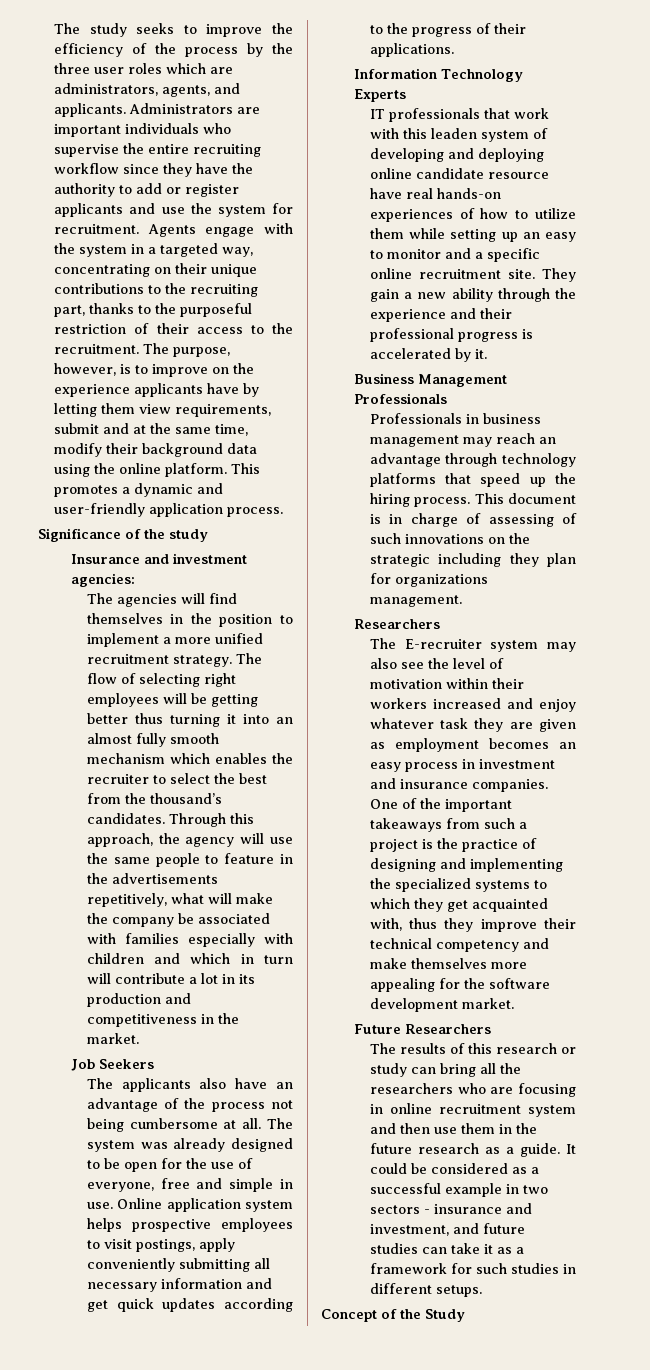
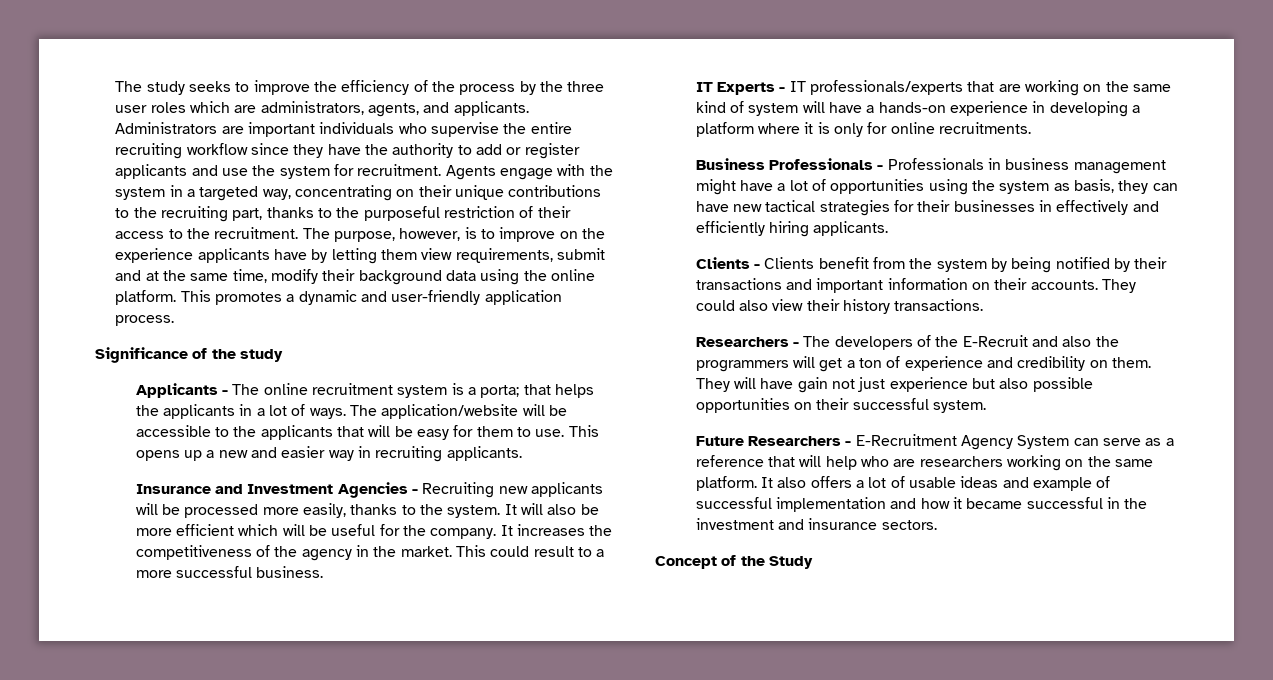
- Insurance and investment agencies:
- The agencies will find themselves in the position to implement a more unified recruitment strategy. The flow of selecting right employees will be getting better thus turning it into an almost fully smooth mechanism which enables the recruiter to select the best from the thousand’s candidates. Through this approach, the agency will use the same people to feature in the advertisements repetitively, what will make the company be associated with families especially with children and which in turn will contribute a lot in its production and competitiveness in the market.
- Job Seekers
- The applicants also have an advantage of the process not being cumbersome at all. The system was already designed to be open for the use of everyone, free and simple in use. Online application system helps prospective employees to visit postings, apply conveniently submitting all necessary information and get quick updates according to the progress of their applications.
- Information Technology Experts
- IT professionals that work with this leaden system of developing and deploying online candidate resource have real hands-on experiences of how to utilize them while setting up an easy to monitor and a specific online recruitment site. They gain a new ability through the experience and their professional progress is accelerated by it.
+ Applicants - The online recruitment system is a porta; that helps the applicants in a lot of ways. The application/website will be accessible to the applicants that will be easy for them to use. This opens up a new and easier way in recruiting applicants.
+ Insurance and Investment Agencies - Recruiting new applicants will be processed more easily, thanks to the system. It will also be more efficient which will be useful for the company. It increases the competitiveness of the agency in the market. This could result to a more successful business.
+ IT Experts - IT professionals/experts that are working on the same kind of system will have a hands-on experience in developing a platform where it is only for online recruitments.
- Business Management Professionals
- Professionals in business management may reach an advantage through technology platforms that speed up the hiring process. This document is in charge of assessing of such innovations on the strategic including they plan for organizations management.
- Researchers
- The E-recruiter system may also see the level of motivation within their workers increased and enjoy whatever task they are given as employment becomes an easy process in investment and insurance companies. One of the important takeaways from such a project is the practice of designing and implementing the specialized systems to which they get acquainted with, thus they improve their technical competency and make themselves more appealing for the software development market.
- Future Researchers
- The results of this research or study can bring all the researchers who are focusing in online recruitment system and then use them in the future research as a guide. It could be considered as a successful example in two sectors - insurance and investment, and future studies can take it as a framework for such studies in different setups.
+ Business Professionals - Professionals in business management might have a lot of opportunities using the system as basis, they can have new tactical strategies for their businesses in effectively and efficiently hiring applicants.
+ Clients - Clients benefit from the system by being notified by their transactions and important information on their accounts. They could also view their history transactions.
+ Researchers - The developers of the E-Recruit and also the programmers will get a ton of experience and credibility on them. They will have gain not just experience but also possible opportunities on their successful system.
+ Future Researchers - E-Recruitment Agency System can serve as a reference that will help who are researchers working on the same platform. It also offers a lot of usable ideas and example of successful implementation and how it became successful in the investment and insurance sectors.

